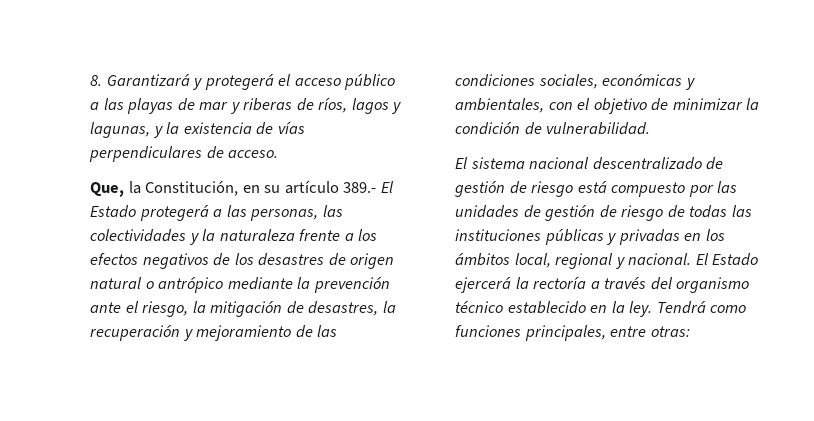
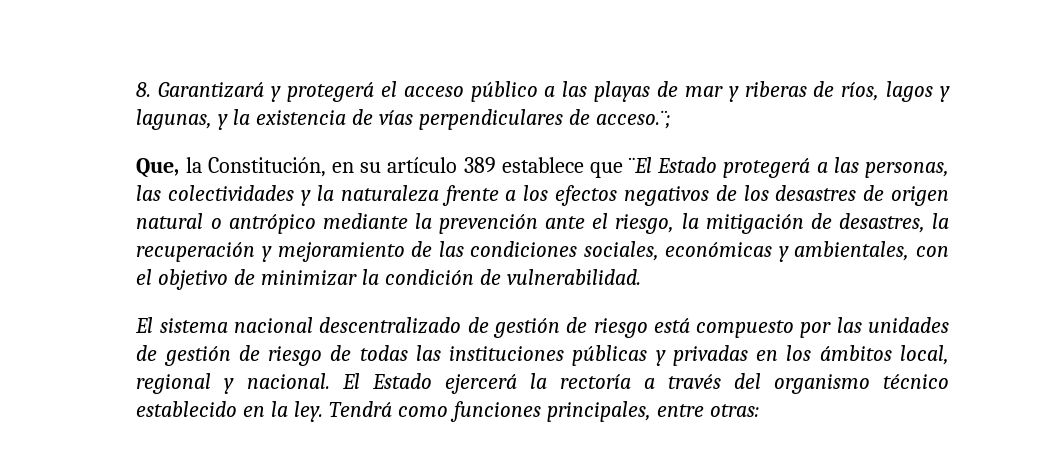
- 8. Garantizará y protegerá el acceso público a las playas de mar y riberas de ríos, lagos y lagunas, y la existencia de vías perpendiculares de acceso.
+ 8. Garantizará y protegerá el acceso público a las playas de mar y riberas de ríos, lagos y lagunas, y la existencia de vías perpendiculares de acceso.¨;
- Que, la Constitución, en su artículo 389.- El Estado protegerá a las personas, las colectividades y la naturaleza frente a los efectos negativos de los desastres de origen natural o antrópico mediante la prevención ante el riesgo, la mitigación de desastres, la recuperación y mejoramiento de las condiciones sociales, económicas y ambientales, con el objetivo de minimizar la condición de vulnerabilidad.
+ Que, la Constitución, en su artículo 389 establece que ¨El Estado protegerá a las personas, las colectividades y la naturaleza frente a los efectos negativos de los desastres de origen natural o antrópico mediante la prevención ante el riesgo, la mitigación de desastres, la recuperación y mejoramiento de las condiciones sociales, económicas y ambientales, con el objetivo de minimizar la condición de vulnerabilidad.

